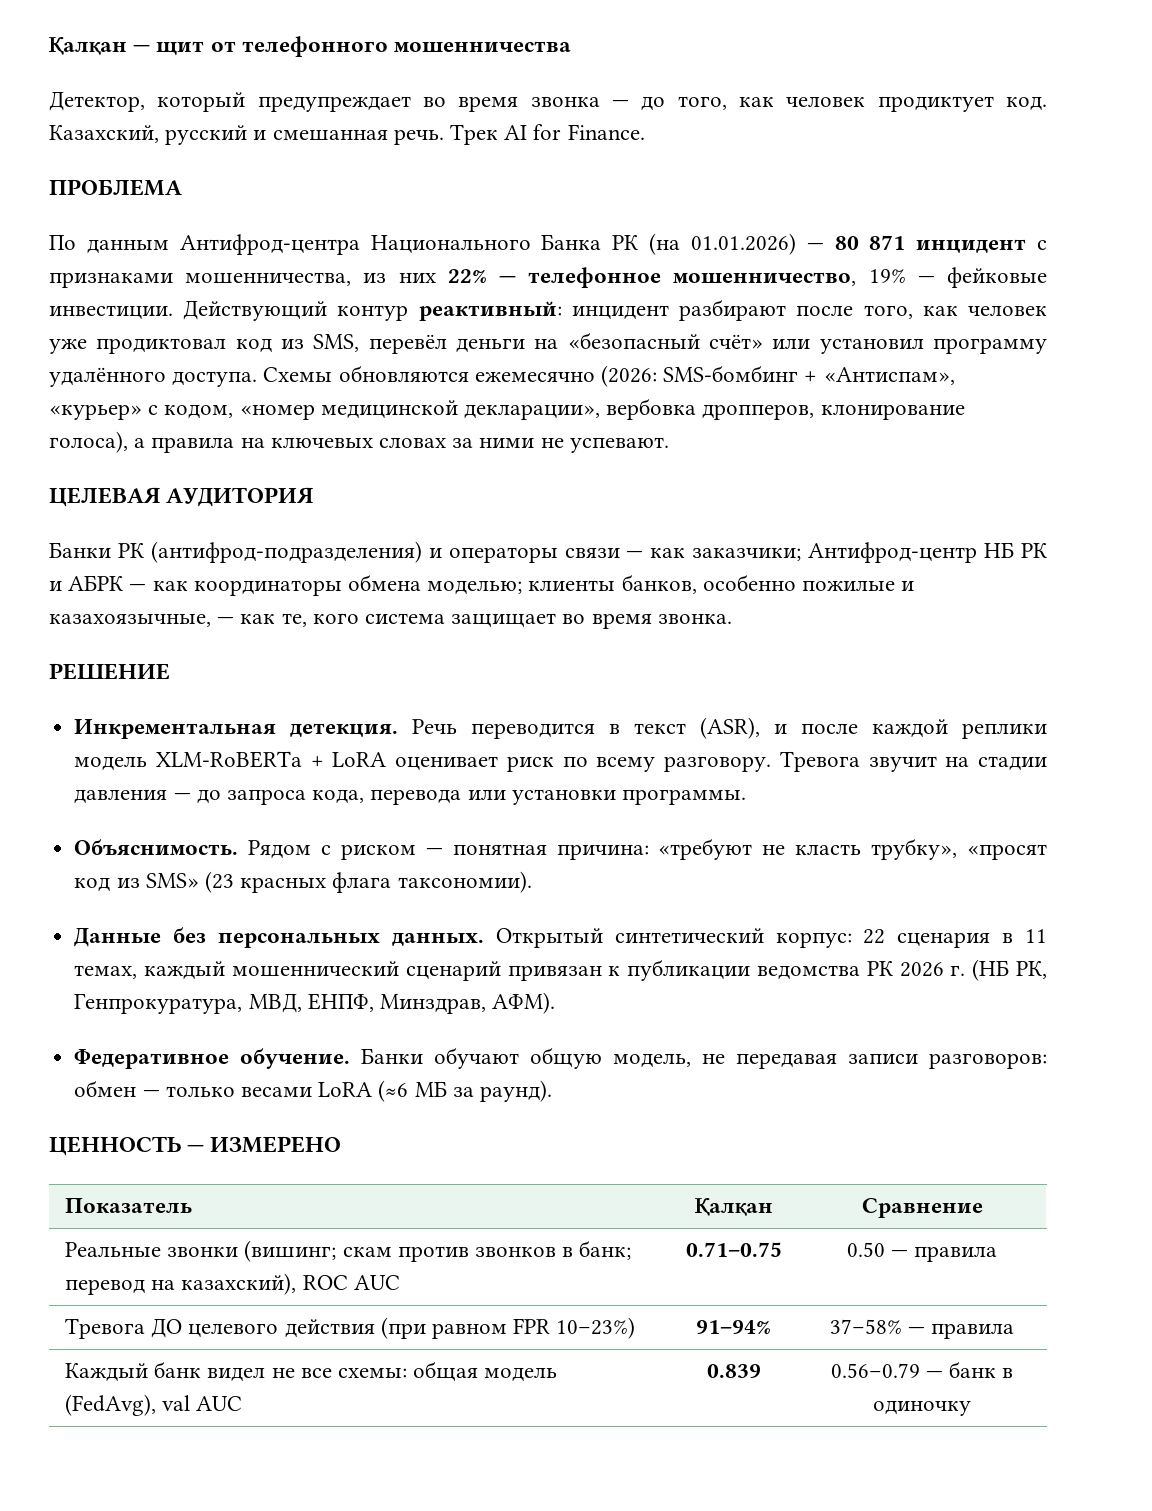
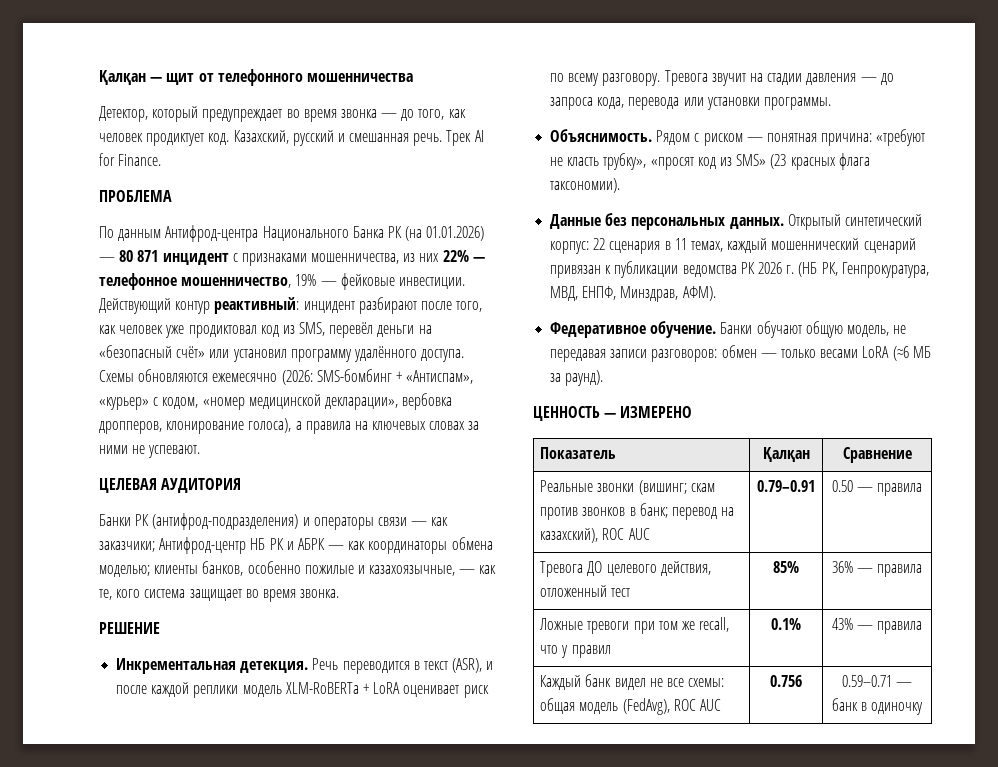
- Реальные звонки (вишинг; скам против звонков в банк; перевод на казахский), ROC AUC | 0.71–0.75 | 0.50 — правила
+ Реальные звонки (вишинг; скам против звонков в банк; перевод на казахский), ROC AUC | 0.79–0.91 | 0.50 — правила
- Тревога ДО целевого действия (при равном FPR 10–23%) | 91–94% | 37–58% — правила
+ Тревога ДО целевого действия, отложенный тест | 85% | 36% — правила
+ Ложные тревоги при том же recall, что у правил | 0.1% | 43% — правила
- Каждый банк видел не все схемы: общая модель (FedAvg), val AUC | 0.839 | 0.56–0.79 — банк в одиночку
+ Каждый банк видел не все схемы: общая модель (FedAvg), ROC AUC | 0.756 | 0.59–0.71 — банк в одиночку

